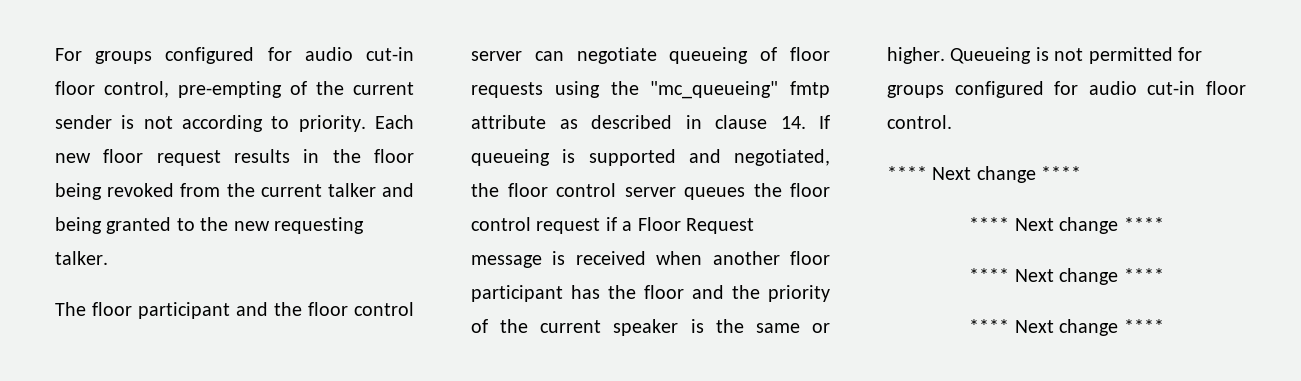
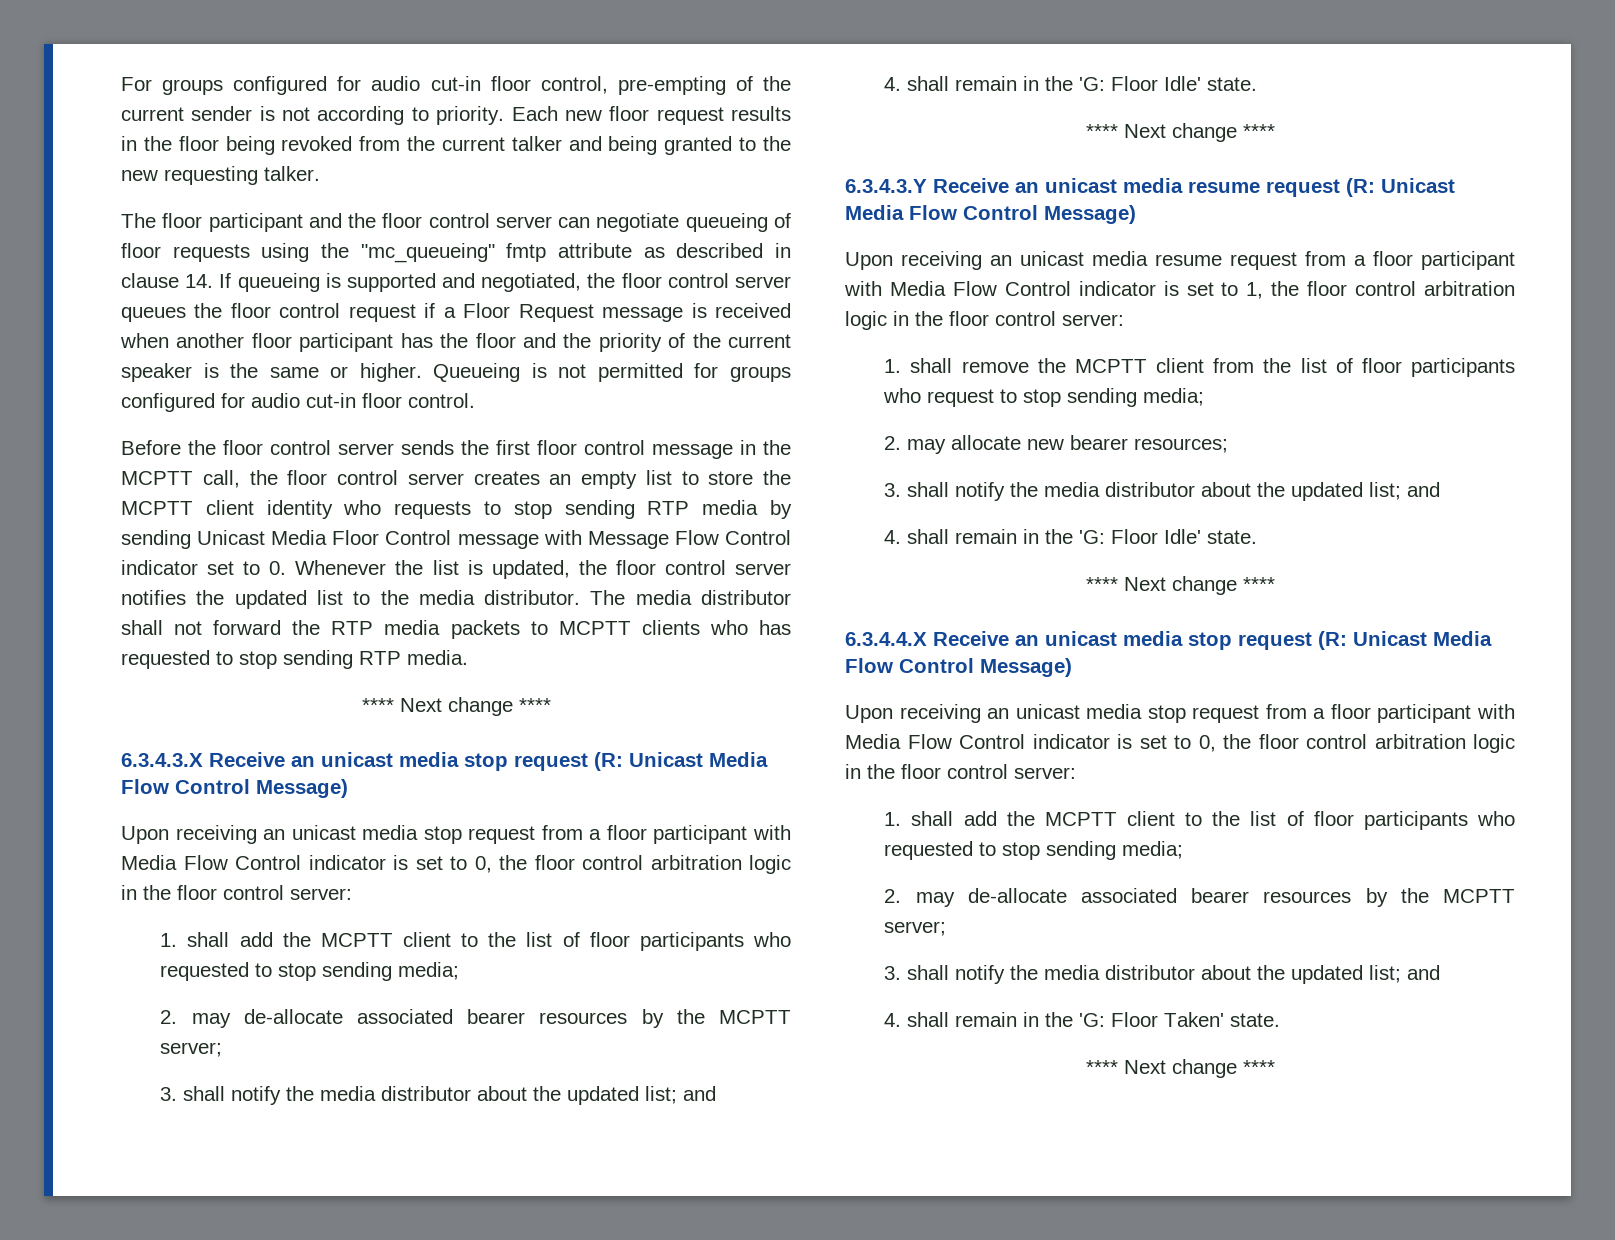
  Queueing is not permitted for groups configured for audio cut-in floor control.
+ Before the floor control server sends the first floor control message in the MCPTT call, the floor control server creates an empty list to store the MCPTT client identity who requests to stop sending RTP media by sending Unicast Media Floor Control message with Message Flow Control indicator set to 0. Whenever the list is updated, the floor control server notifies the updated list to the media distributor. The media distributor shall not forward the RTP media packets to MCPTT clients who has requested to stop sending RTP media.
  **** Next change ****
+ 6.3.4.3.X Receive an unicast media stop request (R: Unicast Media Flow Control Message)
+ Upon receiving an unicast media stop request from a floor participant with Media Flow Control indicator is set to 0, the floor control arbitration logic in the floor control server:
+ 1. shall add the MCPTT client to the list of floor participants who requested to stop sending media;
+ 2. may de-allocate associated bearer resources by the MCPTT server;
+ 3. shall notify the media distributor about the updated list; and
+ 4. shall remain in the 'G: Floor Idle' state.
  **** Next change ****
+ 6.3.4.3.Y Receive an unicast media resume request (R: Unicast Media Flow Control Message)
+ Upon receiving an unicast media resume request from a floor participant with Media Flow Control indicator is set to 1, the floor control arbitration logic in the floor control server:
+ 1. shall remove the MCPTT client from the list of floor participants who request to stop sending media;
+ 2. may allocate new bearer resources;
+ 3. shall notify the media distributor about the updated list; and
+ 4. shall remain in the 'G: Floor Idle' state.
  **** Next change ****
+ 6.3.4.4.X Receive an unicast media stop request (R: Unicast Media Flow Control Message)
+ Upon receiving an unicast media stop request from a floor participant with Media Flow Control indicator is set to 0, the floor control arbitration logic in the floor control server:
+ 1. shall add the MCPTT client to the list of floor participants who requested to stop sending media;
+ 2. may de-allocate associated bearer resources by the MCPTT server;
+ 3. shall notify the media distributor about the updated list; and
+ 4. shall remain in the 'G: Floor Taken' state.

